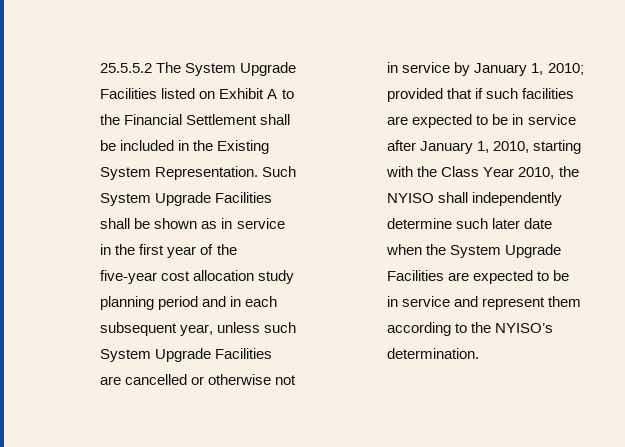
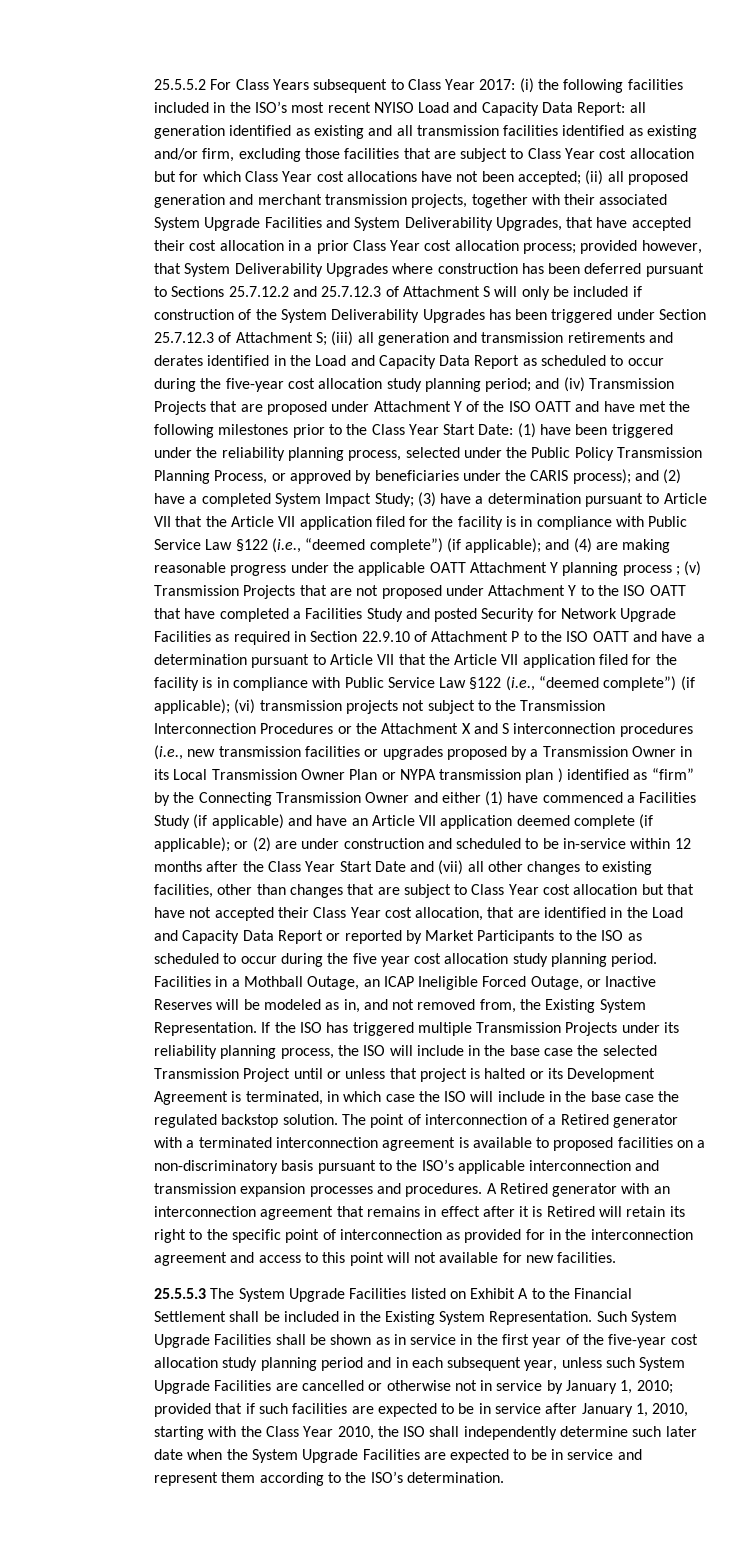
- 25.5.5.2 The System Upgrade Facilities listed on Exhibit A to the Financial Settlement shall be included in the Existing System Representation.
+ 25.5.5.2 For Class Years subsequent to Class Year 2017: (i) the following facilities included in the ISO’s most recent NYISO Load and Capacity Data Report: all generation identified as existing and all transmission facilities identified as existing and/or firm, excluding those facilities that are subject to Class Year cost allocation but for which Class Year cost allocations have not been accepted; (ii) all proposed generation and merchant transmission projects, together with their associated System Upgrade Facilities and System Deliverability Upgrades, that have accepted their cost allocation in a prior Class Year cost allocation process; provided however, that System Deliverability Upgrades where construction has been deferred pursuant to Sections 25.7.12.2 and 25.7.12.3 of Attachment S will only be included if construction of the System Deliverability Upgrades has been triggered under Section 25.7.12.3 of Attachment S; (iii) all generation and transmission retirements and derates identified in the Load and Capacity Data Report as scheduled to occur during the five-year cost allocation study planning period; and (iv) Transmission Projects that are proposed under Attachment Y of the ISO OATT and have met the following milestones prior to the Class Year Start Date: (1) have been triggered under the reliability planning process, selected under the Public Policy Transmission Planning Process, or approved by beneficiaries under the CARIS process); and (2) have a completed System Impact Study; (3) have a determination pursuant to Article VII that the Article VII application filed for the facility is in compliance with Public Service Law §122 (i.e., “deemed complete”) (if applicable); and (4) are making reasonable progress under the applicable OATT Attachment Y planning process ; (v) Transmission Projects that are not proposed under Attachment Y to the ISO OATT that have completed a Facilities Study and posted Security for Network Upgrade Facilities as required in Section 22.9.10 of Attachment P to the ISO OATT and have a determination pursuant to Article VII that the Article VII application filed for the facility is in compliance with Public Service Law §122 (i.e., “deemed complete”) (if applicable); (vi) transmission projects not subject to the Transmission Interconnection Procedures or the Attachment X and S interconnection procedures (i.e., new transmission facilities or upgrades proposed by a Transmission Owner in its Local Transmission Owner Plan or NYPA transmission plan ) identified as “firm” by the Connecting Transmission Owner and either (1) have commenced a Facilities Study (if applicable) and have an Article VII application deemed complete (if applicable); or (2) are under construction and scheduled to be in-service within 12 months after the Class Year Start Date and (vii) all other changes to existing facilities, other than changes that are subject to Class Year cost allocation but that have not accepted their Class Year cost allocation, that are identified in the Load and Capacity Data Report or reported by Market Participants to the ISO as scheduled to occur during the five year cost allocation study planning period. Facilities in a Mothball Outage, an ICAP Ineligible Forced Outage, or Inactive Reserves will be modeled as in, and not removed from, the Existing System Representation. If the ISO has triggered multiple Transmission Projects under its reliability planning process, the ISO will include in the base case the selected Transmission Project until or unless that project is halted or its Development Agreement is terminated, in which case the ISO will include in the base case the regulated backstop solution. The point of interconnection of a Retired generator with a terminated interconnection agreement is available to proposed facilities on a non-discriminatory basis pursuant to the ISO’s applicable interconnection and transmission expansion processes and procedures. A Retired generator with an interconnection agreement that remains in effect after it is Retired will retain its right to the specific point of interconnection as provided for in the interconnection agreement and access to this point will not available for new facilities.
+ 25.5.5.3 The System Upgrade Facilities listed on Exhibit A to the Financial Settlement shall be included in the Existing System Representation.
- provided that if such facilities are expected to be in service after January 1, 2010, starting with the Class Year 2010, the NYISO shall independently determine such later date when the System Upgrade Facilities are expected to be in service and represent them according to the NYISO’s determination.
+ provided that if such facilities are expected to be in service after January 1, 2010, starting with the Class Year 2010, the ISO shall independently determine such later date when the System Upgrade Facilities are expected to be in service and represent them according to the ISO’s determination.

